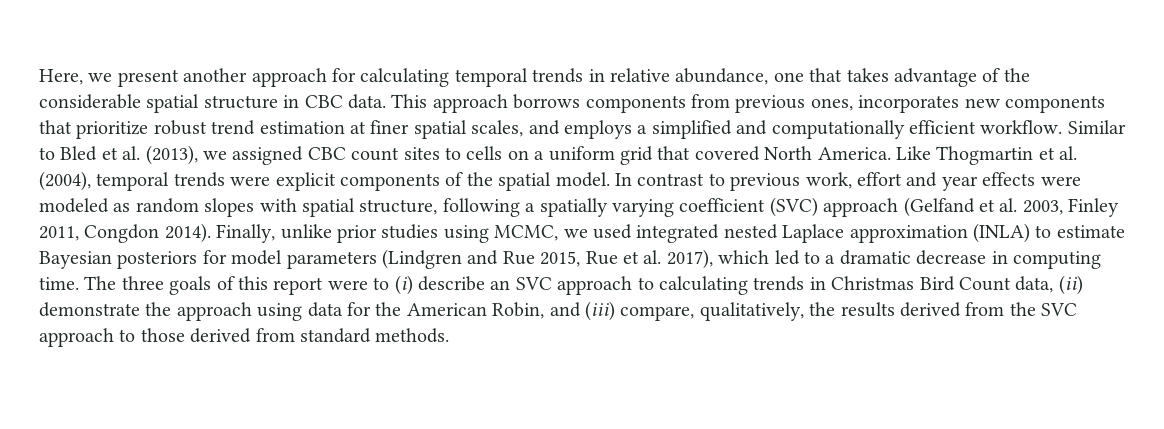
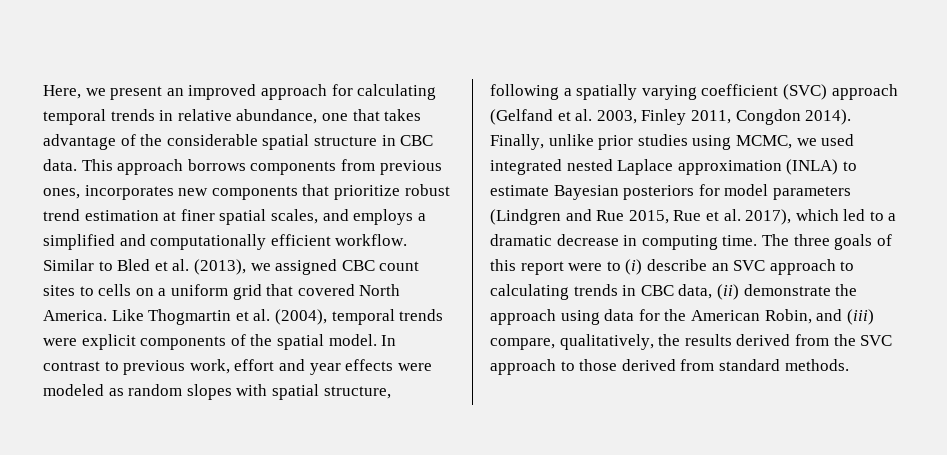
- Here, we present another approach for calculating temporal trends in relative abundance, one that takes advantage of the considerable spatial structure in CBC data.
+ Here, we present an improved approach for calculating temporal trends in relative abundance, one that takes advantage of the considerable spatial structure in CBC data.
- The three goals of this report were to (i) describe an SVC approach to calculating trends in Christmas Bird Count data, (ii) demonstrate the approach using data for the American Robin, and (iii) compare, qualitatively, the results derived from the SVC approach to those derived from standard methods.
+ The three goals of this report were to (i) describe an SVC approach to calculating trends in CBC data, (ii) demonstrate the approach using data for the American Robin, and (iii) compare, qualitatively, the results derived from the SVC approach to those derived from standard methods.

